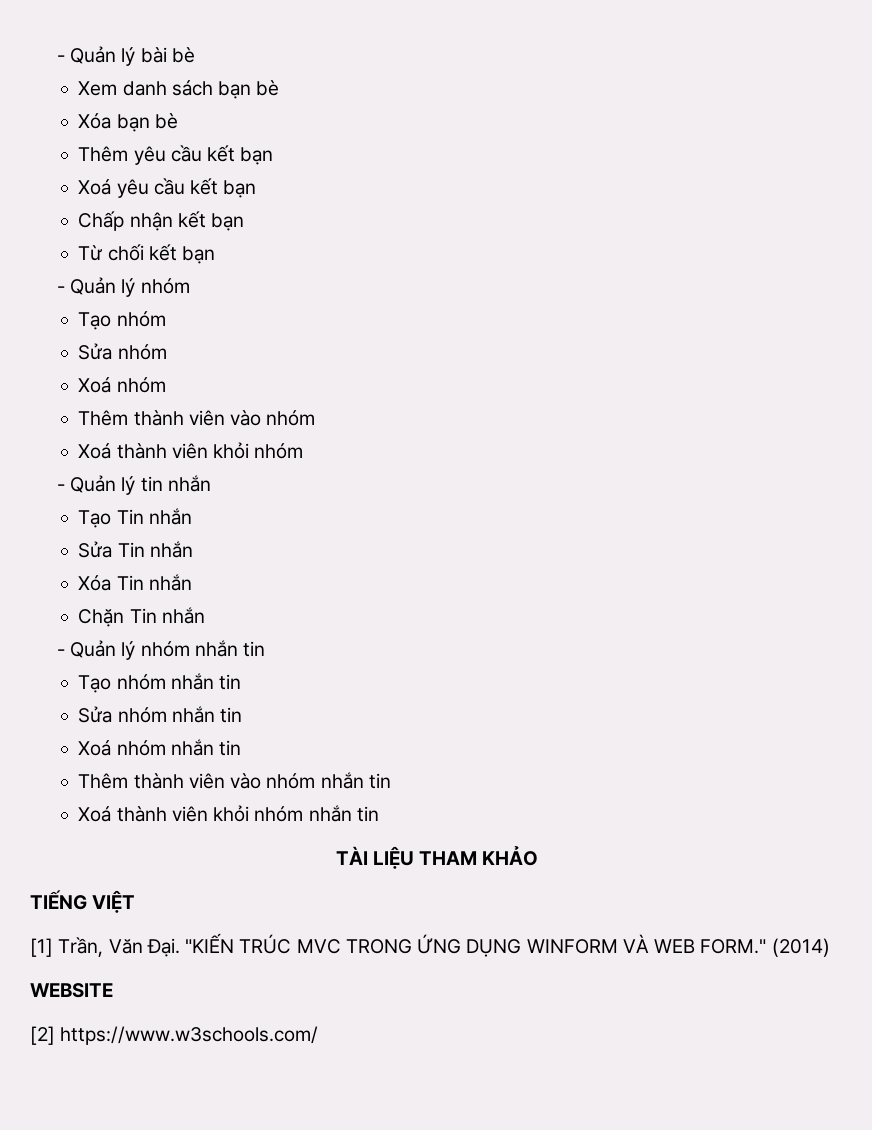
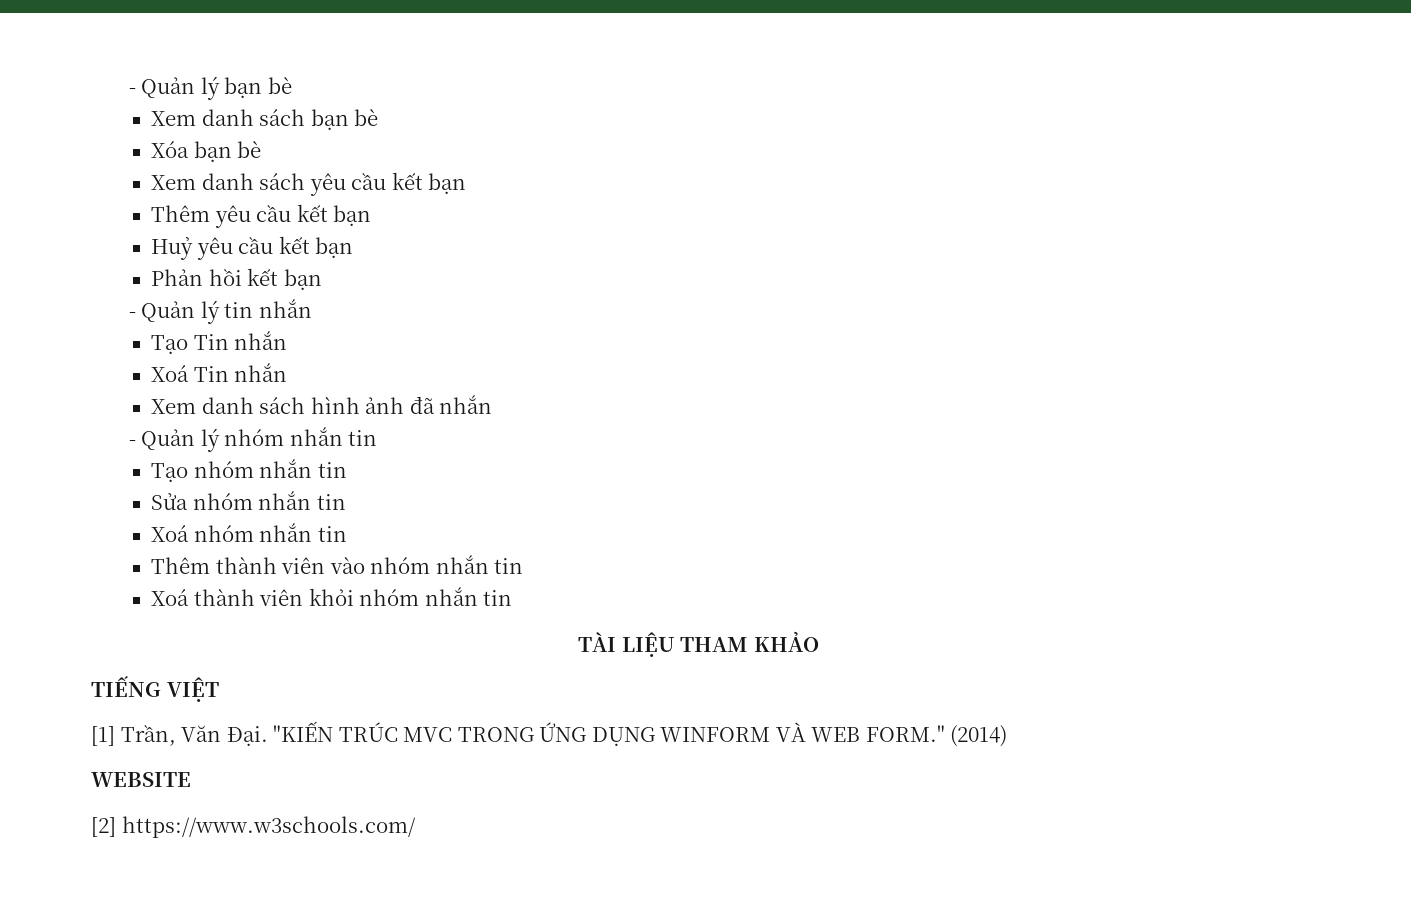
- - Quản lý bài bè
+ - Quản lý bạn bè
+ Xem danh sách yêu cầu kết bạn
- Xoá yêu cầu kết bạn
- Chấp nhận kết bạn
- Từ chối kết bạn
- - Quản lý nhóm
- Tạo nhóm
- Sửa nhóm
- Xoá nhóm
- Thêm thành viên vào nhóm
- Xoá thành viên khỏi nhóm
+ Huỷ yêu cầu kết bạn
+ Phản hồi kết bạn
- Sửa Tin nhắn
- Xóa Tin nhắn
- Chặn Tin nhắn
+ Xoá Tin nhắn
+ Xem danh sách hình ảnh đã nhắn

